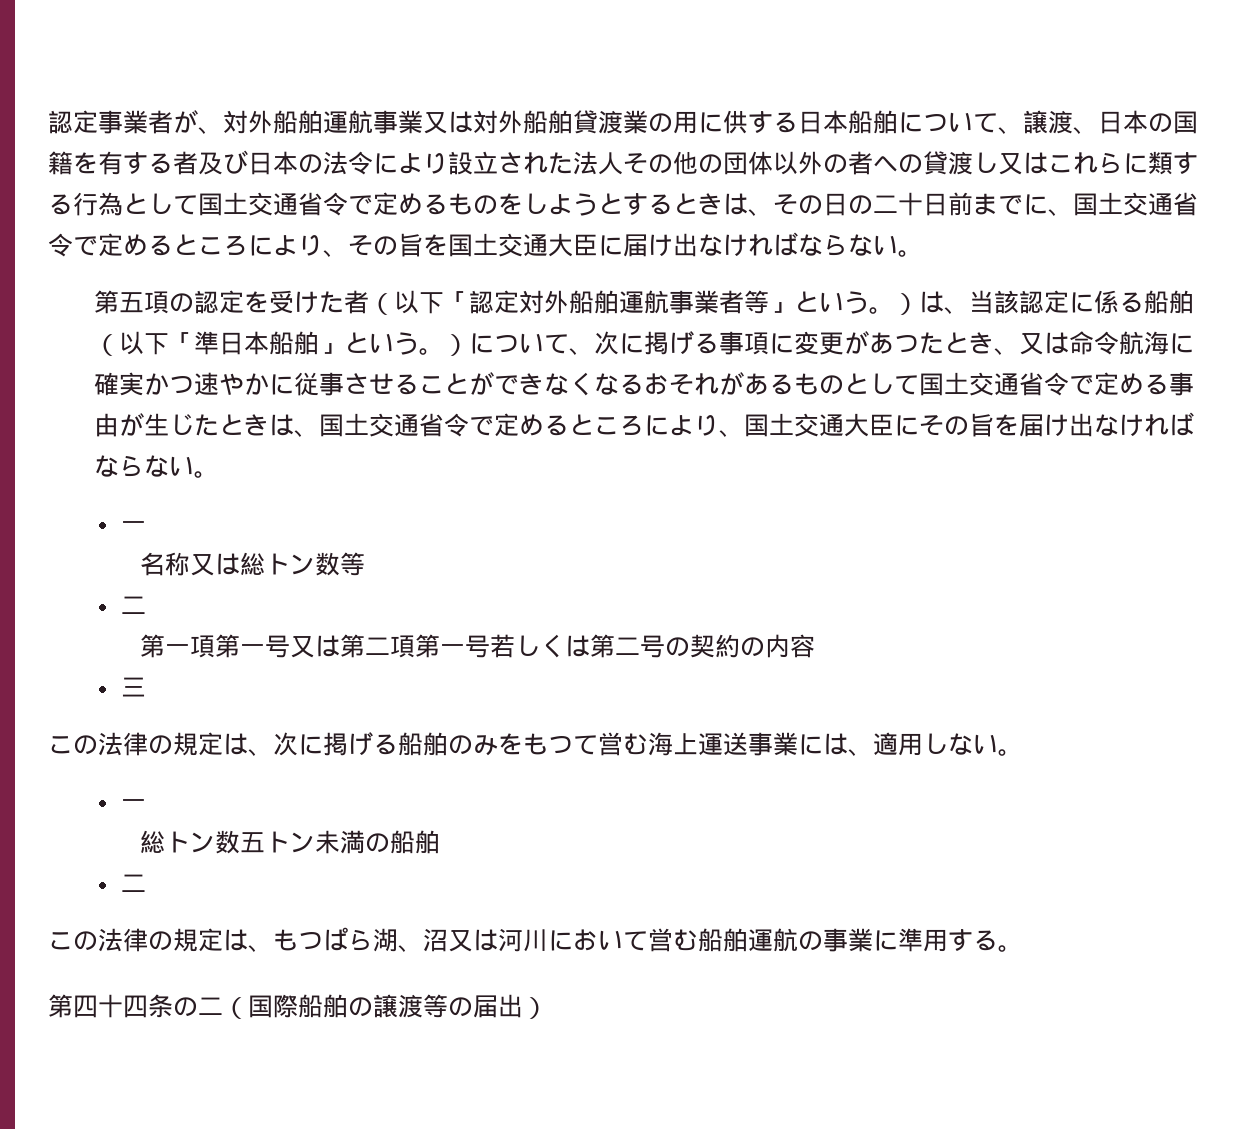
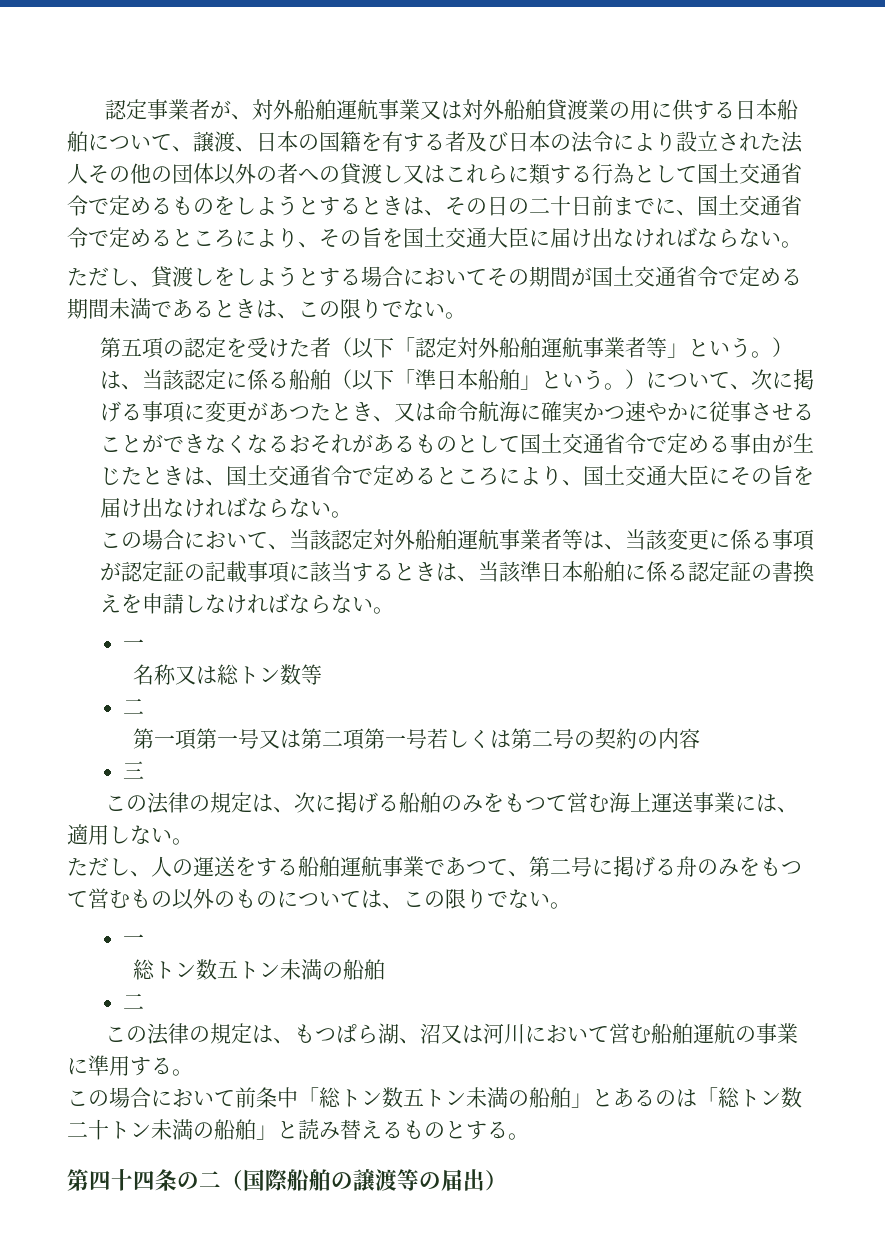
+ ただし、貸渡しをしようとする場合においてその期間が国土交通省令で定める期間未満であるときは、この限りでない。
+ この場合において、当該認定対外船舶運航事業者等は、当該変更に係る事項が認定証の記載事項に該当するときは、当該準日本船舶に係る認定証の書換えを申請しなければならない。
+ ただし、人の運送をする船舶運航事業であつて、第二号に掲げる舟のみをもつて営むもの以外のものについては、この限りでない。
+ この場合において前条中「総トン数五トン未満の船舶」とあるのは「総トン数二十トン未満の船舶」と読み替えるものとする。

